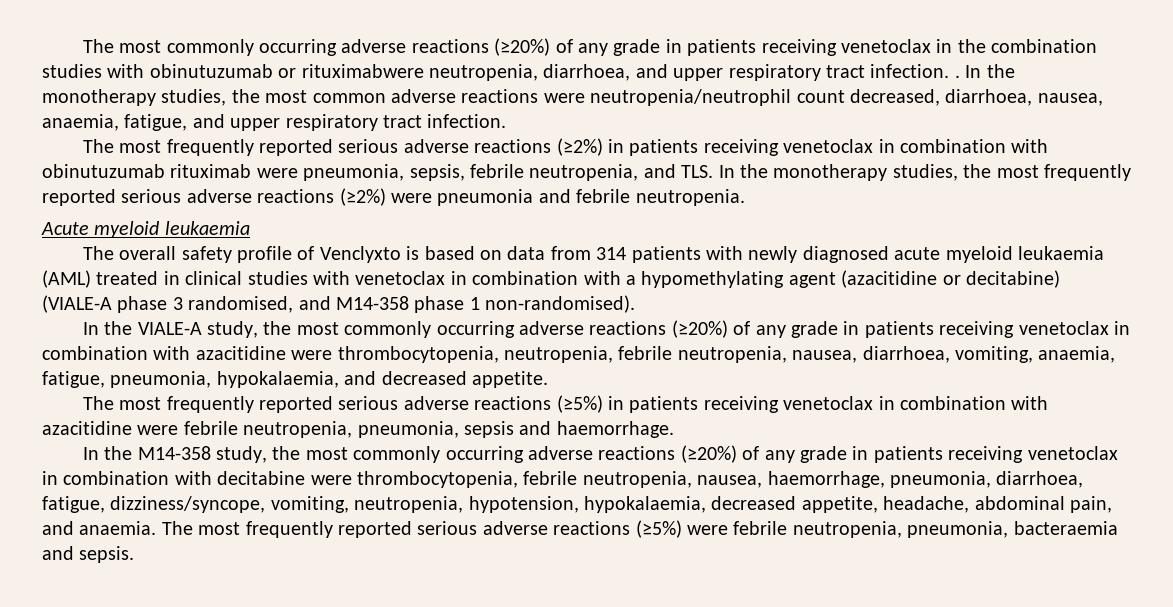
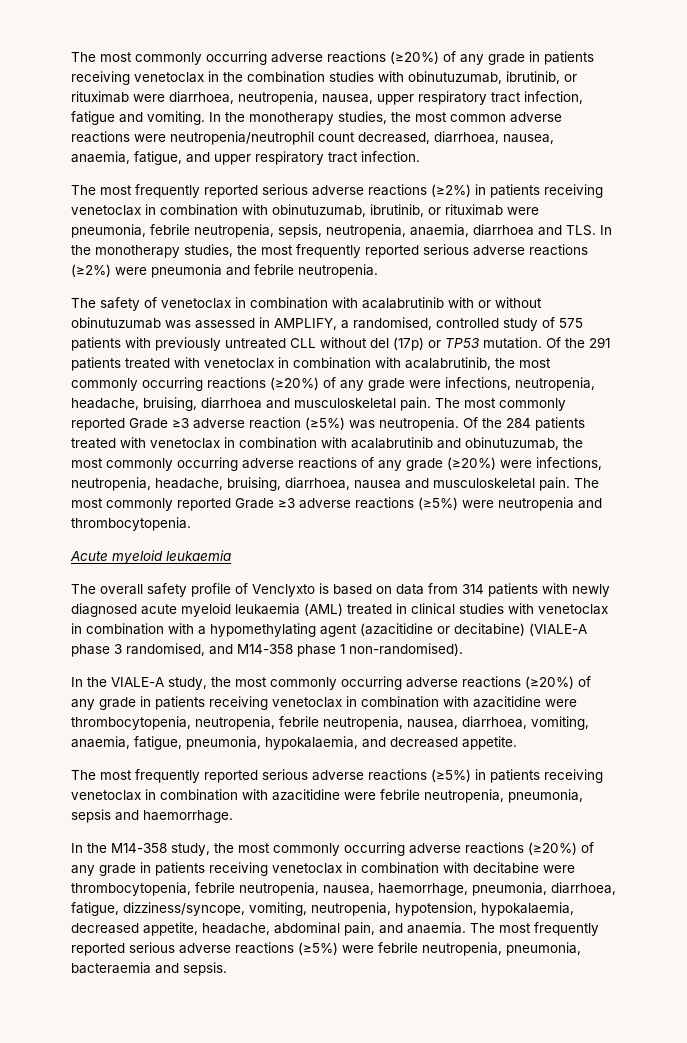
- The most commonly occurring adverse reactions (≥20%) of any grade in patients receiving venetoclax in the combination studies with obinutuzumab or rituximabwere neutropenia, diarrhoea, and upper respiratory tract infection. .
+ The most commonly occurring adverse reactions (≥20%) of any grade in patients receiving venetoclax in the combination studies with obinutuzumab, ibrutinib, or rituximab were diarrhoea, neutropenia, nausea, upper respiratory tract infection, fatigue and vomiting.
- The most frequently reported serious adverse reactions (≥2%) in patients receiving venetoclax in combination with obinutuzumab rituximab were pneumonia, sepsis, febrile neutropenia, and TLS. In the monotherapy studies, the most frequently reported serious adverse reactions (≥2%) were pneumonia and febrile neutropenia.
+ The most frequently reported serious adverse reactions (≥2%) in patients receiving venetoclax in combination with obinutuzumab, ibrutinib, or rituximab were pneumonia, febrile neutropenia, sepsis, neutropenia, anaemia, diarrhoea and TLS. In the monotherapy studies, the most frequently reported serious adverse reactions (≥2%) were pneumonia and febrile neutropenia.
+ The safety of venetoclax in combination with acalabrutinib with or without obinutuzumab was assessed in AMPLIFY, a randomised, controlled study of 575 patients with previously untreated CLL without del (17p) or TP53 mutation. Of the 291 patients treated with venetoclax in combination with acalabrutinib, the most commonly occurring reactions (≥20%) of any grade were infections, neutropenia, headache, bruising, diarrhoea and musculoskeletal pain. The most commonly reported Grade ≥3 adverse reaction (≥5%) was neutropenia. Of the 284 patients treated with venetoclax in combination with acalabrutinib and obinutuzumab, the most commonly occurring adverse reactions of any grade (≥20%) were infections, neutropenia, headache, bruising, diarrhoea, nausea and musculoskeletal pain. The most commonly reported Grade ≥3 adverse reactions (≥5%) were neutropenia and thrombocytopenia.

